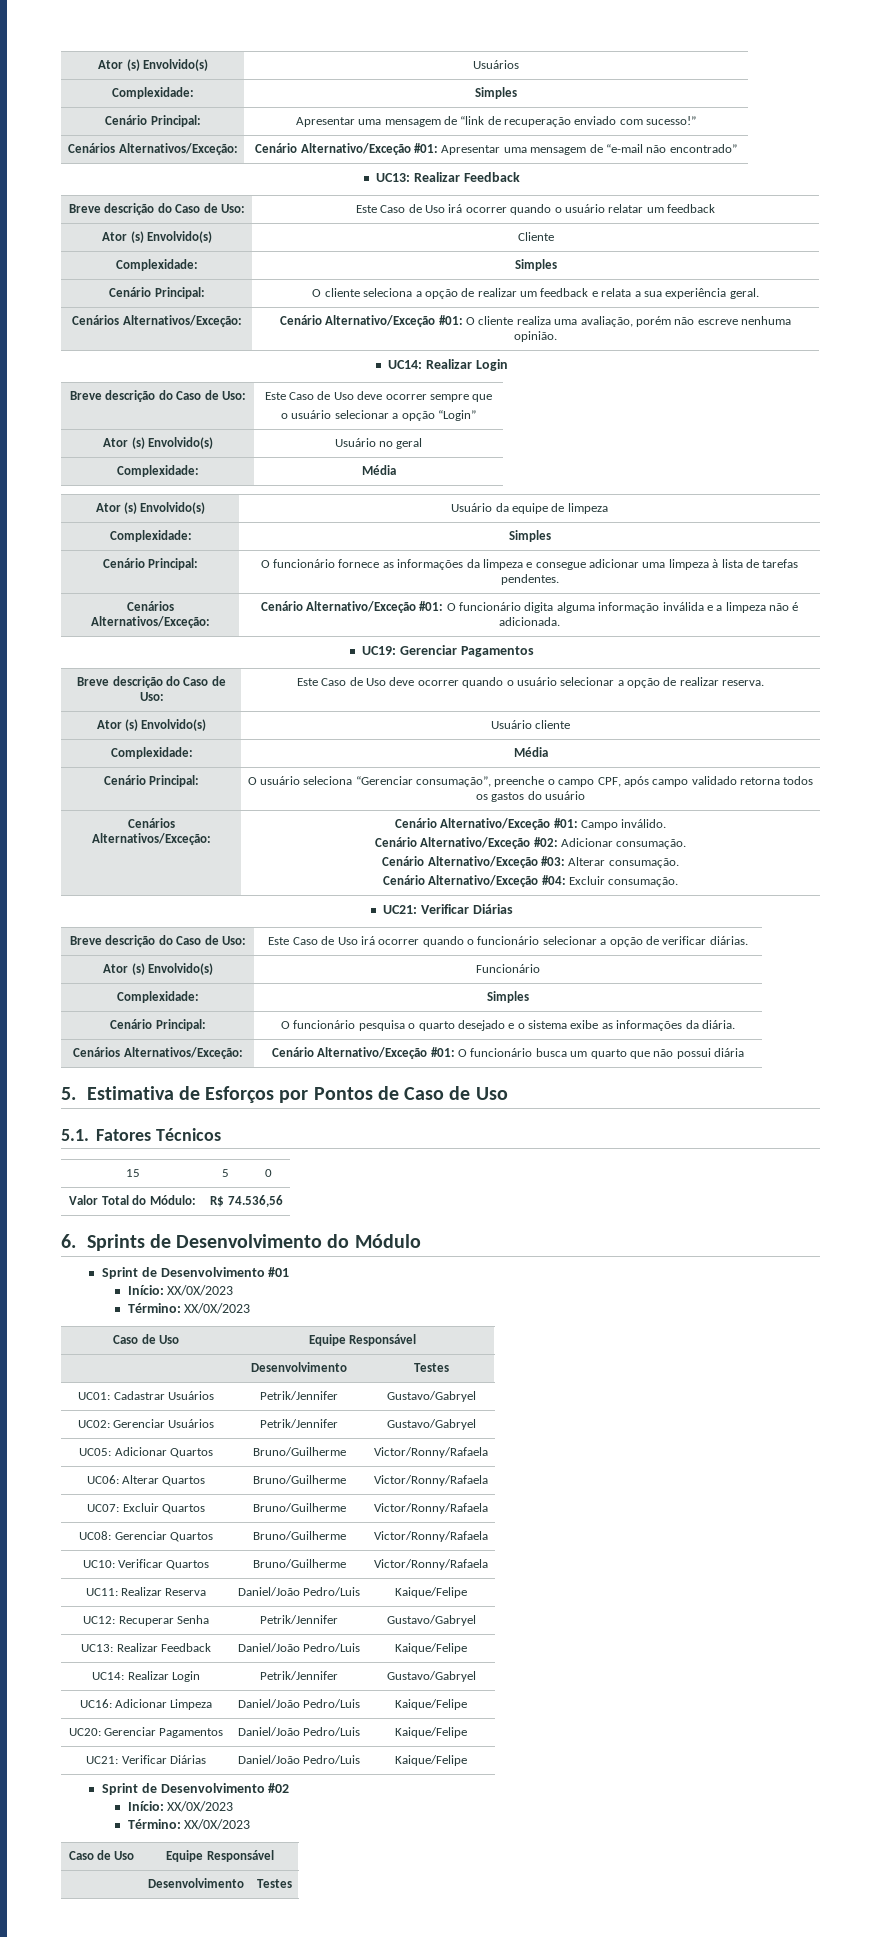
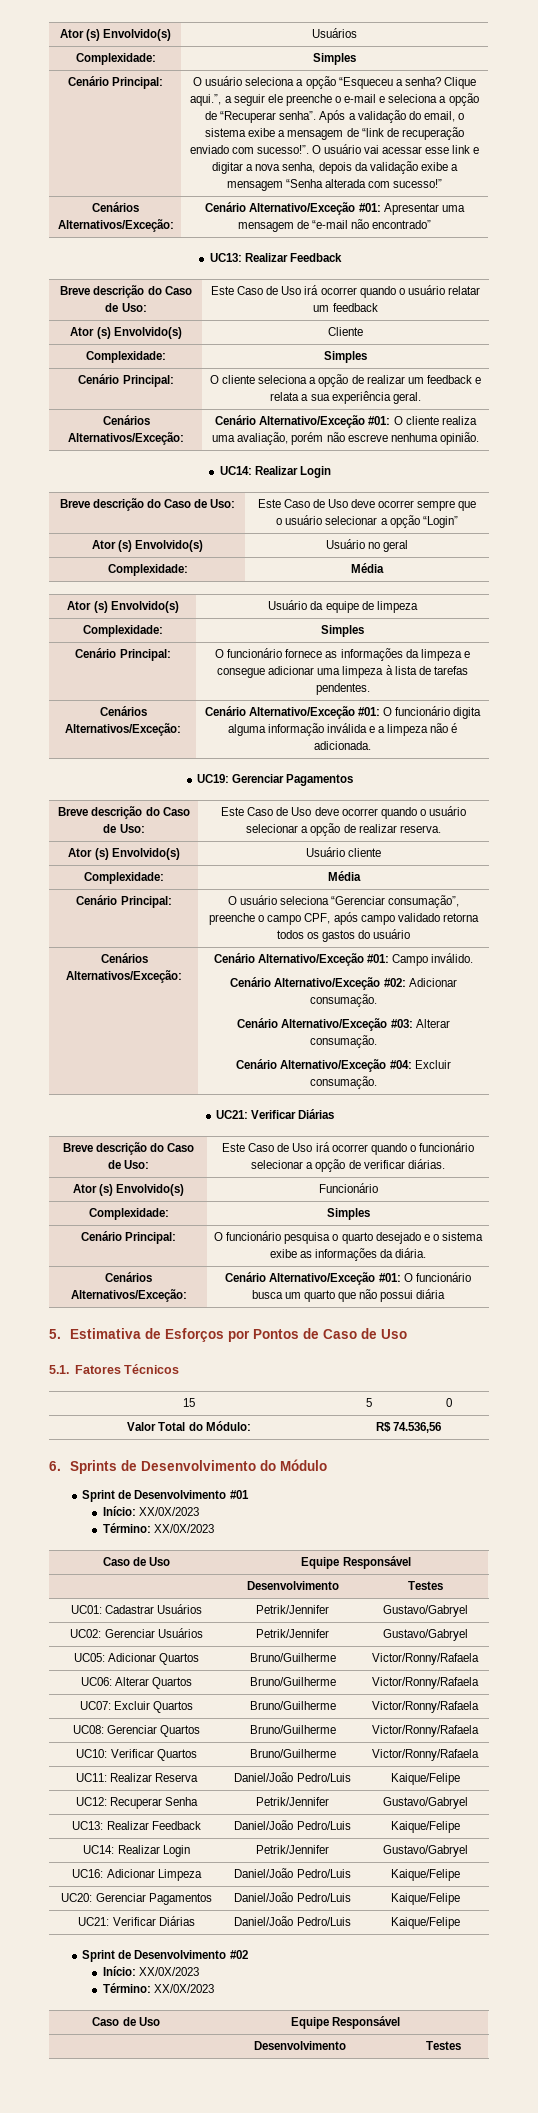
- Apresentar uma mensagem de “link de recuperação enviado com sucesso!”
+ O usuário seleciona a opção “Esqueceu a senha? Clique aqui.”, a seguir ele preenche o e-mail e seleciona a opção de “Recuperar senha”. Após a validação do email, o sistema exibe a mensagem de “link de recuperação enviado com sucesso!”. O usuário vai acessar esse link e digitar a nova senha, depois da validação exibe a mensagem “Senha alterada com sucesso!”

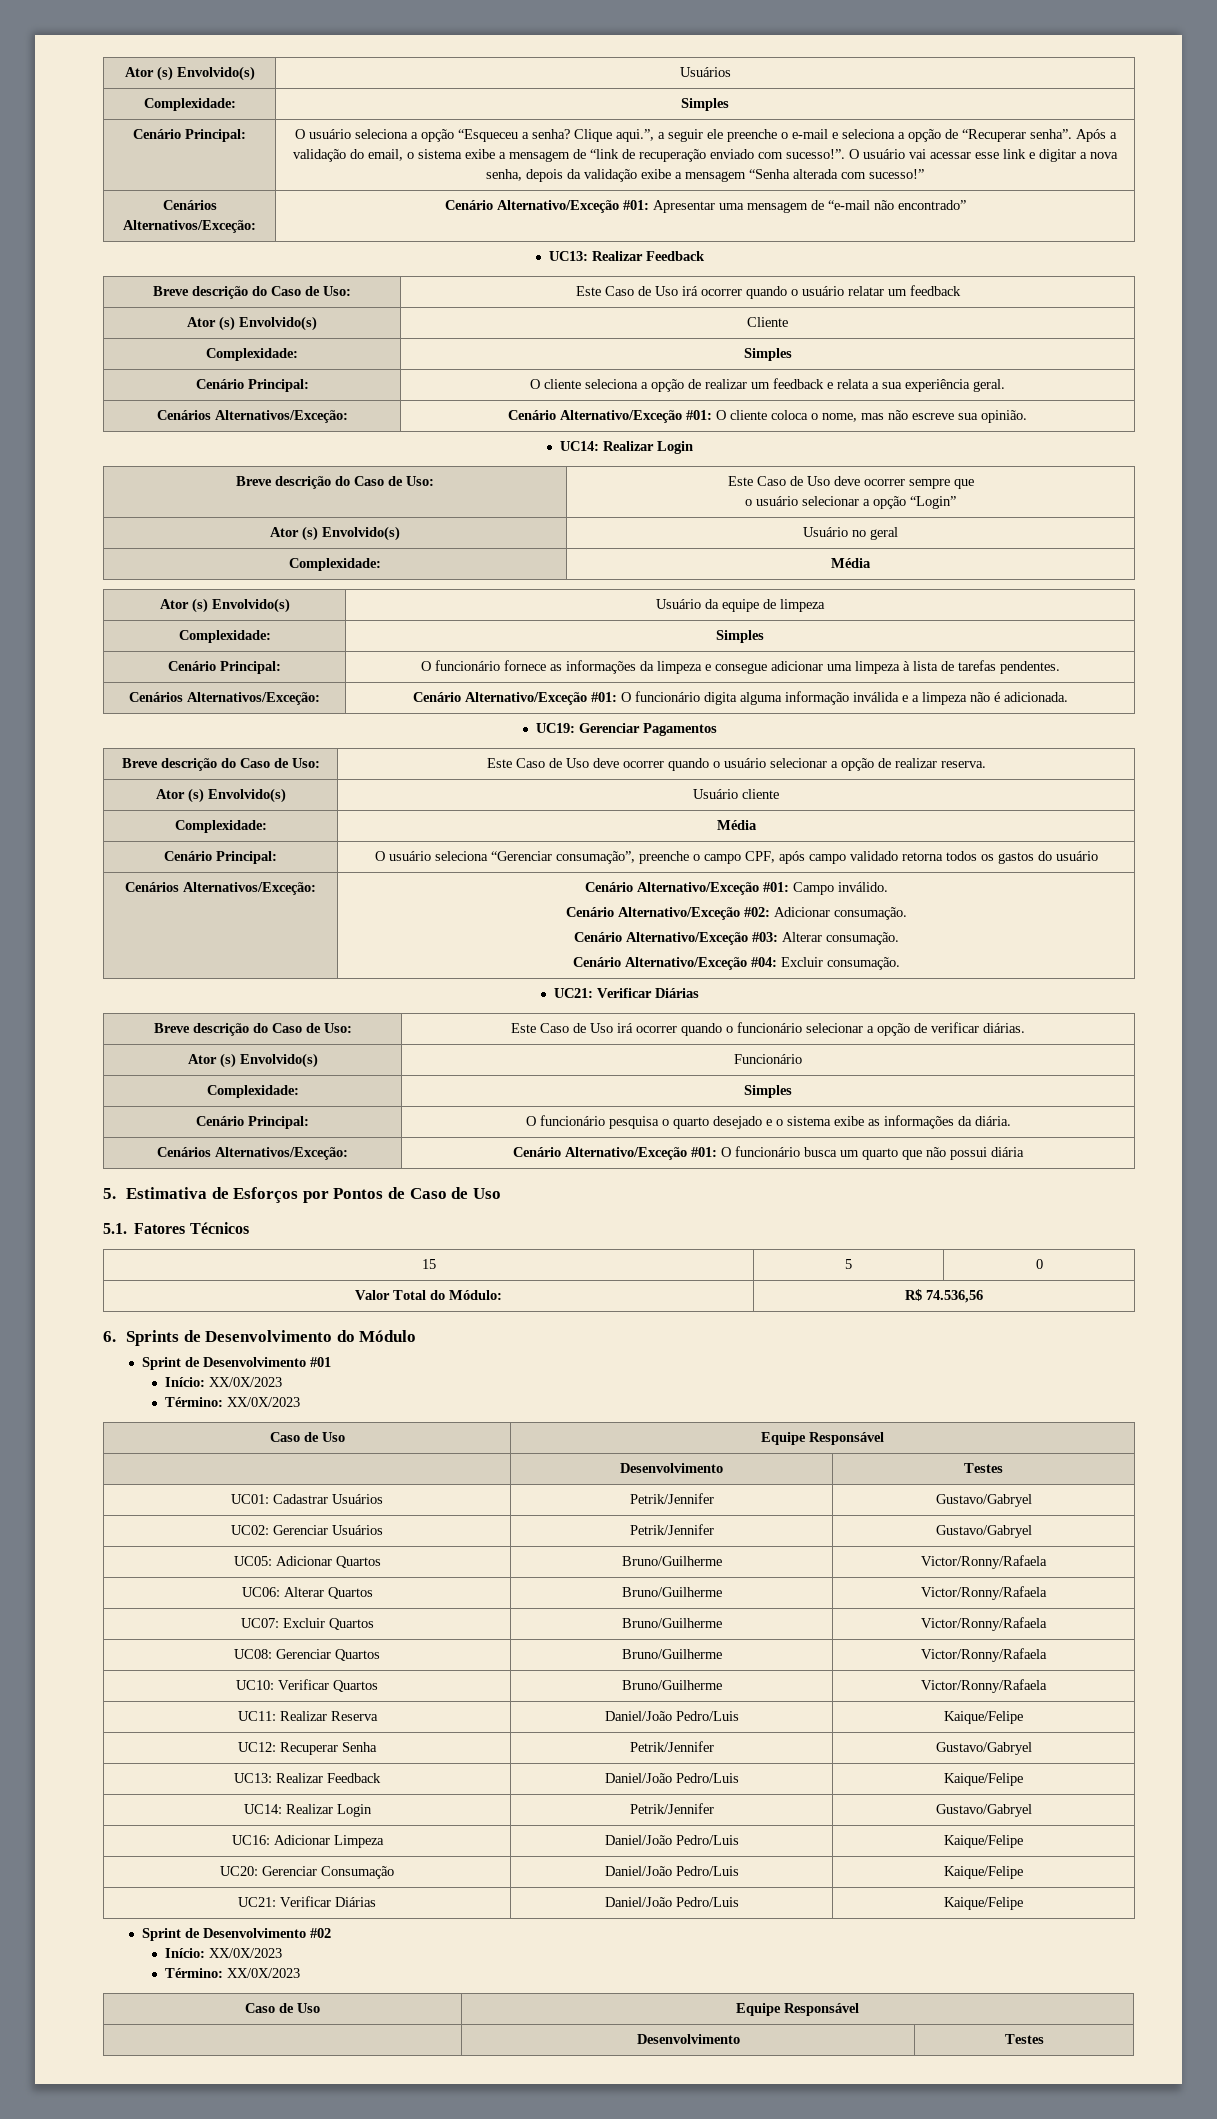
- Cenários Alternativos/Exceção: | Cenário Alternativo/Exceção #01: O cliente realiza uma avaliação, porém não escreve nenhuma opinião.
+ Cenários Alternativos/Exceção: | Cenário Alternativo/Exceção #01: O cliente coloca o nome, mas não escreve sua opinião.
- UC20: Gerenciar Pagamentos | Daniel/João Pedro/Luis | Kaique/Felipe
+ UC20: Gerenciar Consumação | Daniel/João Pedro/Luis | Kaique/Felipe

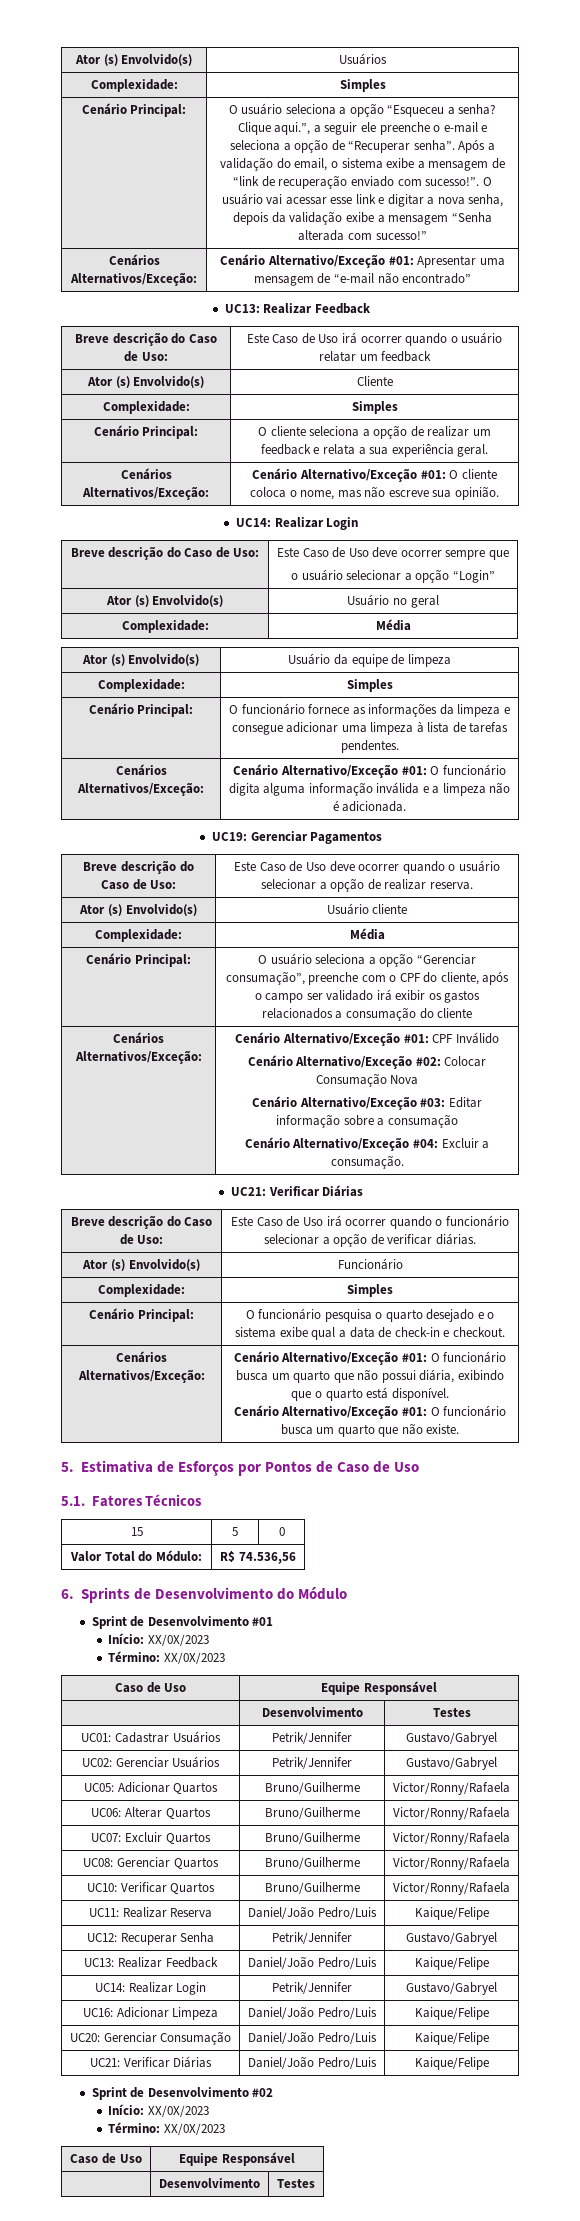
- Cenário Principal: | O usuário seleciona “Gerenciar consumação”, preenche o campo CPF, após campo validado retorna todos os gastos do usuário
- Cenários Alternativos/Exceção: | Cenário Alternativo/Exceção #01: Campo inválido.
- Cenário Alternativo/Exceção #02: Adicionar consumação.
- Cenário Alternativo/Exceção #03: Alterar consumação.
- Cenário Alternativo/Exceção #04: Excluir consumação.
+ Cenário Principal: | O usuário seleciona a opção “Gerenciar consumação”, preenche com o CPF do cliente, após o campo ser validado irá exibir os gastos relacionados a consumação do cliente
+ Cenários Alternativos/Exceção: | Cenário Alternativo/Exceção #01: CPF Inválido
+ Cenário Alternativo/Exceção #02: Colocar Consumação Nova
+ Cenário Alternativo/Exceção #03: Editar informação sobre a consumação
+ Cenário Alternativo/Exceção #04: Excluir a consumação.
- Cenário Principal: | O funcionário pesquisa o quarto desejado e o sistema exibe as informações da diária.
+ Cenário Principal: | O funcionário pesquisa o quarto desejado e o sistema exibe qual a data de check-in e checkout.
- Cenários Alternativos/Exceção: | Cenário Alternativo/Exceção #01: O funcionário busca um quarto que não possui diária
+ Cenários Alternativos/Exceção: | Cenário Alternativo/Exceção #01: O funcionário busca um quarto que não possui diária, exibindo que o quarto está disponível.
+ Cenário Alternativo/Exceção #01: O funcionário busca um quarto que não existe.

